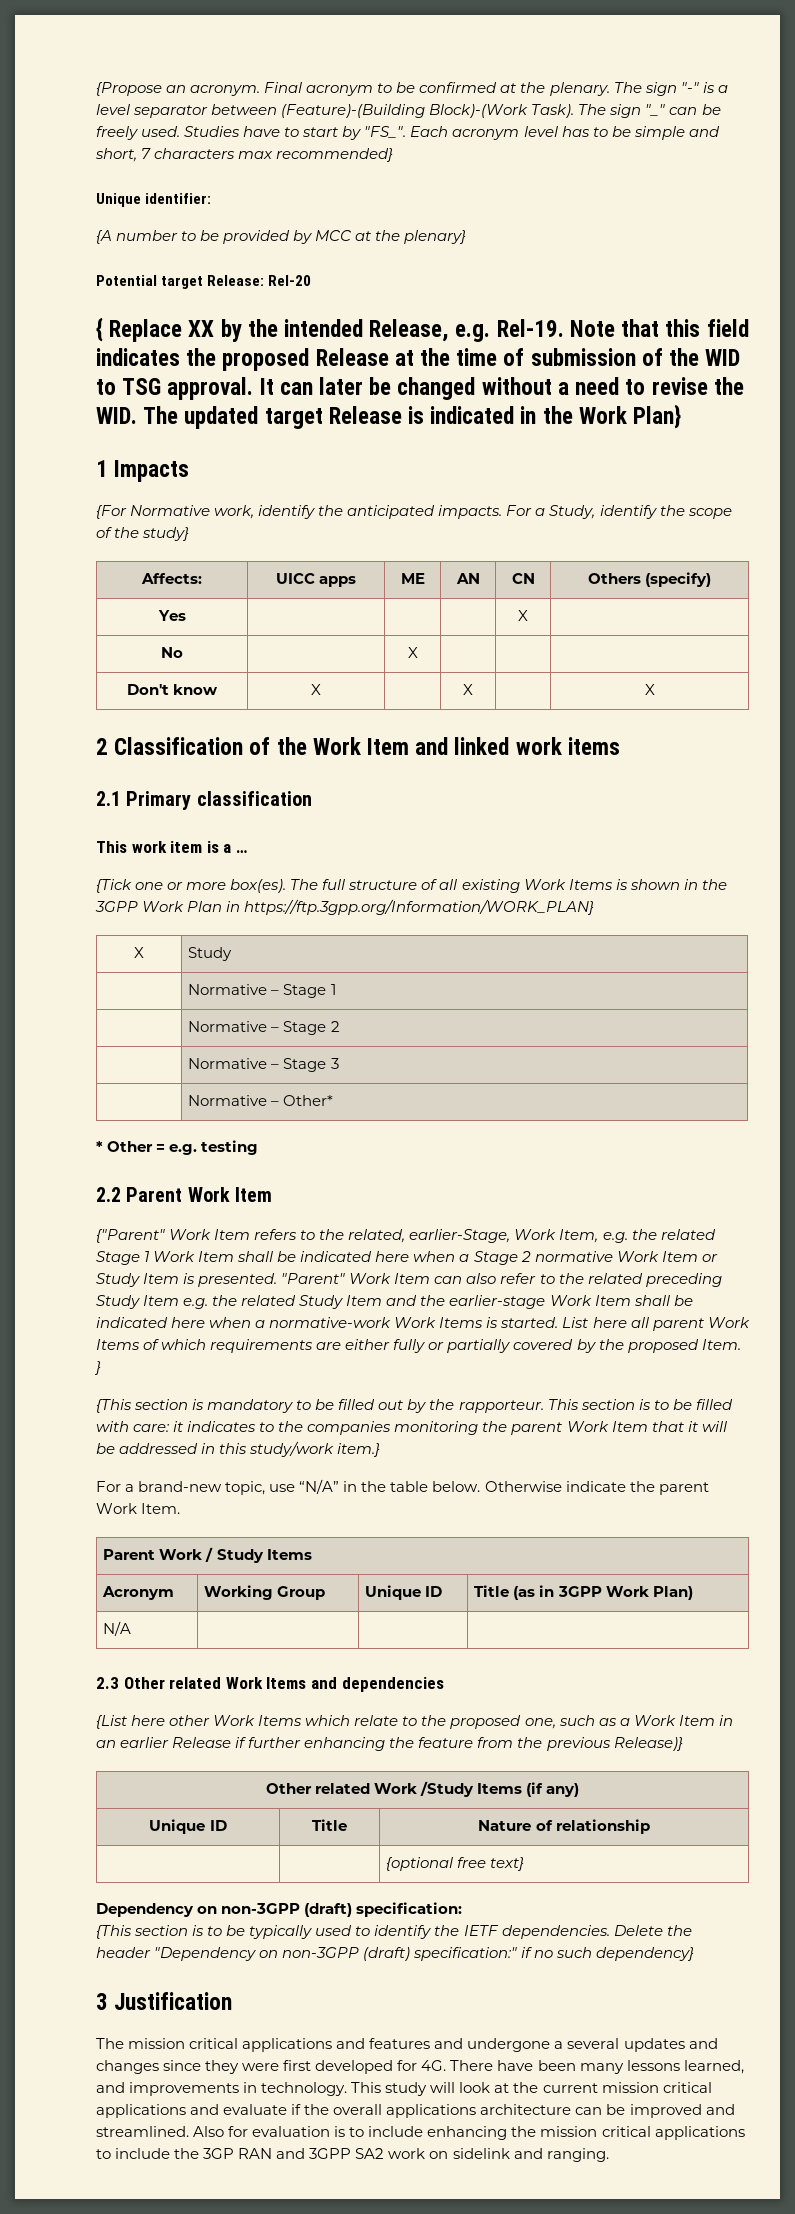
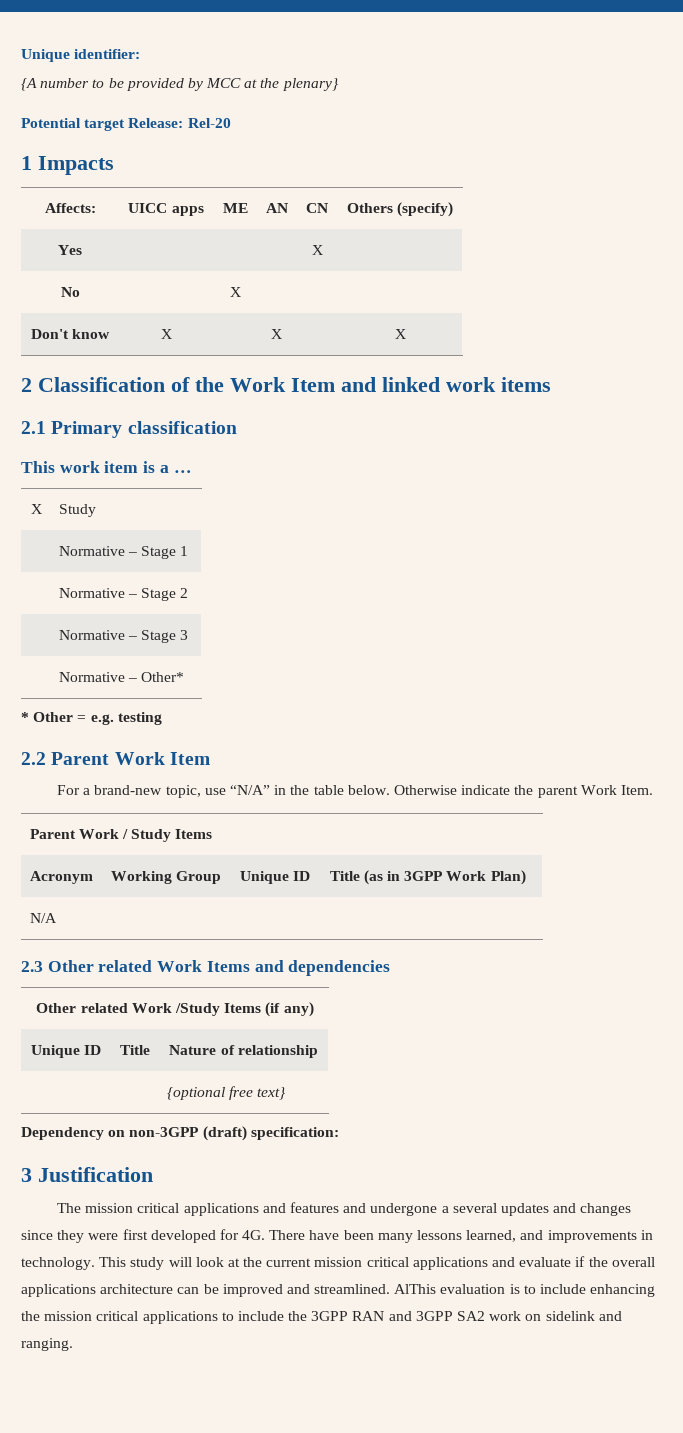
- {Propose an acronym. Final acronym to be confirmed at the plenary. The sign "-" is a level separator between (Feature)-(Building Block)-(Work Task). The sign "_" can be freely used. Studies have to start by "FS_". Each acronym level has to be simple and short, 7 characters max recommended}
- { Replace XX by the intended Release, e.g. Rel-19. Note that this field indicates the proposed Release at the time of submission of the WID to TSG approval. It can later be changed without a need to revise the WID. The updated target Release is indicated in the Work Plan}
  1 Impacts
- {For Normative work, identify the anticipated impacts. For a Study, identify the scope of the study}
- {Tick one or more box(es). The full structure of all existing Work Items is shown in the 3GPP Work Plan in https://ftp.3gpp.org/Information/WORK_PLAN}
- {"Parent" Work Item refers to the related, earlier-Stage, Work Item, e.g. the related Stage 1 Work Item shall be indicated here when a Stage 2 normative Work Item or Study Item is presented. "Parent" Work Item can also refer to the related preceding Study Item e.g. the related Study Item and the earlier-stage Work Item shall be indicated here when a normative-work Work Items is started. List here all parent Work Items of which requirements are either fully or partially covered by the proposed Item. }
- {This section is mandatory to be filled out by the rapporteur. This section is to be filled with care: it indicates to the companies monitoring the parent Work Item that it will be addressed in this study/work item.}
- {List here other Work Items which relate to the proposed one, such as a Work Item in an earlier Release if further enhancing the feature from the previous Release)}
- {This section is to be typically used to identify the IETF dependencies. Delete the header "Dependency on non-3GPP (draft) specification:" if no such dependency}
- Also for evaluation is to include enhancing the mission critical applications to include the 3GP RAN and 3GPP SA2 work on sidelink and ranging.
+ AlThis evaluation is to include enhancing the mission critical applications to include the 3GPP RAN and 3GPP SA2 work on sidelink and ranging.

